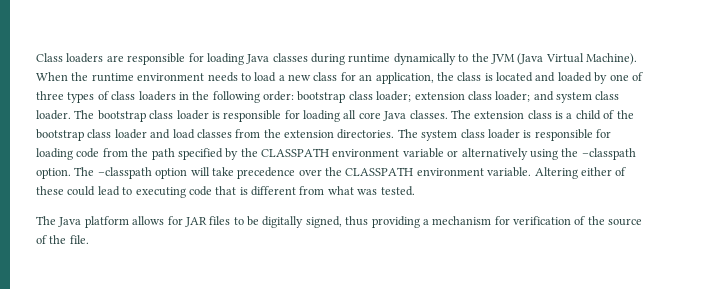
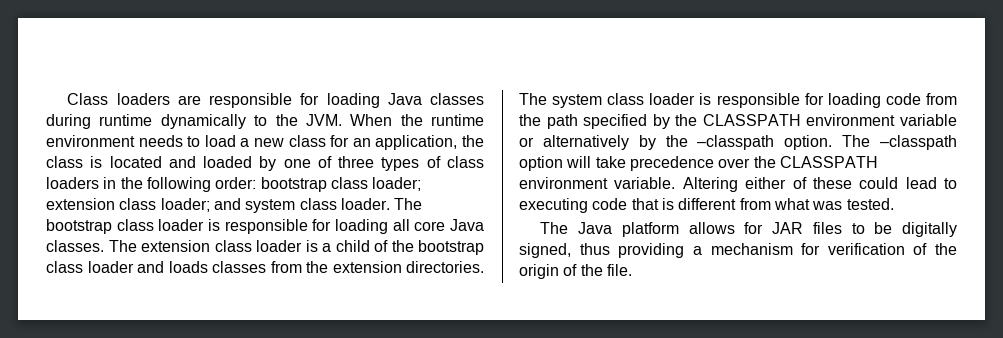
- Class loaders are responsible for loading Java classes during runtime dynamically to the JVM (Java Virtual Machine). When the runtime environment needs to load a new class for an application, the class is located and loaded by one of three types of class loaders in the following order: bootstrap class loader; extension class loader; and system class loader.
+ Class loaders are responsible for loading Java classes during runtime dynamically to the JVM. When the runtime environment needs to load a new class for an application, the class is located and loaded by one of three types of class loaders in the following order: bootstrap class loader; extension class loader; and system class loader.
- The extension class is a child of the bootstrap class loader and load classes from the extension directories.
+ The extension class loader is a child of the bootstrap class loader and loads classes from the extension directories.
- The system class loader is responsible for loading code from the path specified by the CLASSPATH environment variable or alternatively using the –classpath option.
+ The system class loader is responsible for loading code from the path specified by the CLASSPATH environment variable or alternatively by the –classpath option.
- The Java platform allows for JAR files to be digitally signed, thus providing a mechanism for verification of the source of the file.
+ The Java platform allows for JAR files to be digitally signed, thus providing a mechanism for verification of the origin of the file.

